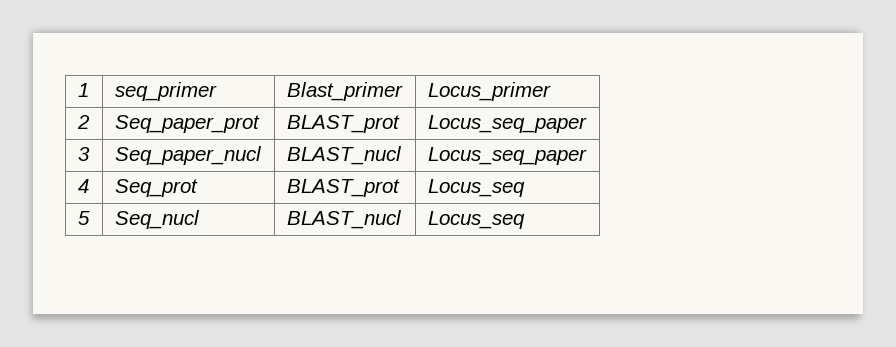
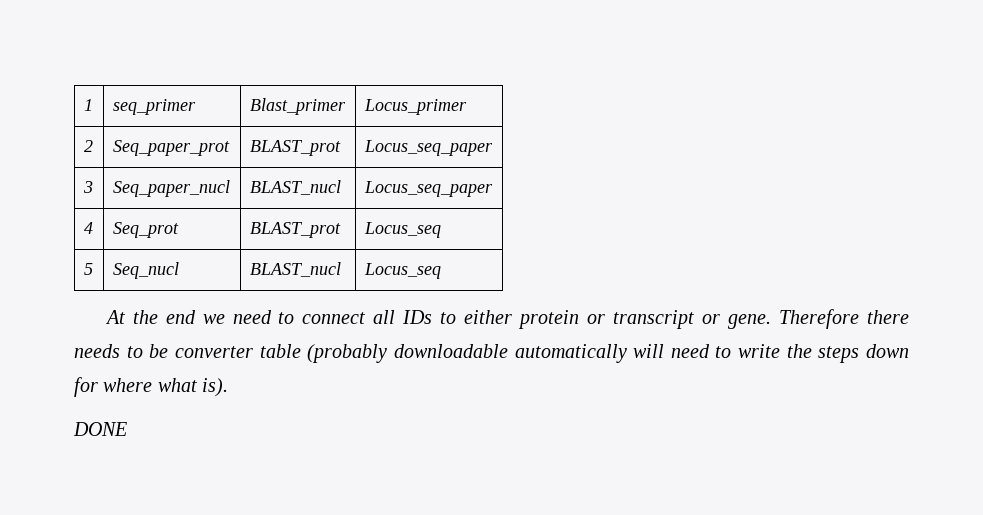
+ At the end we need to connect all IDs to either protein or transcript or gene. Therefore there needs to be converter table (probably downloadable automatically will need to write the steps down for where what is).
+ DONE

